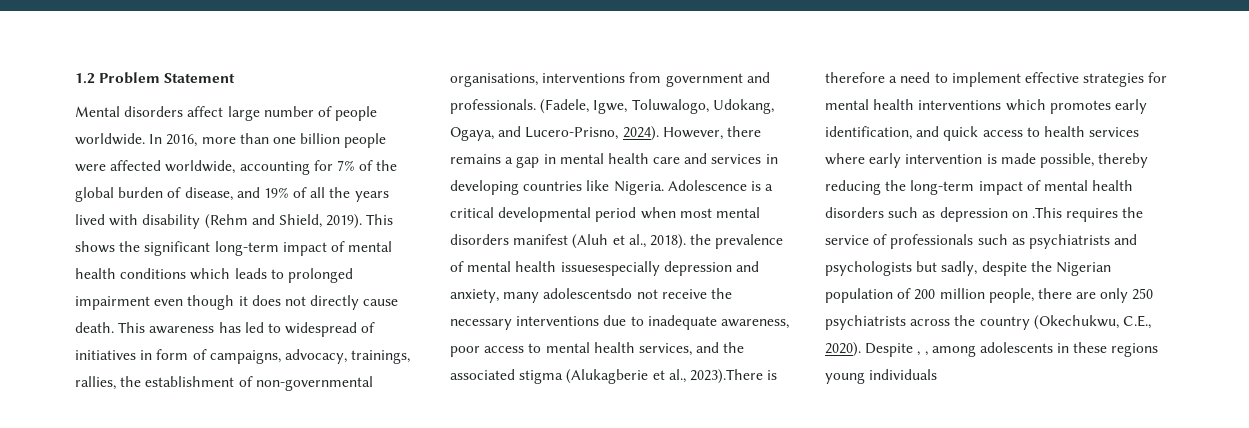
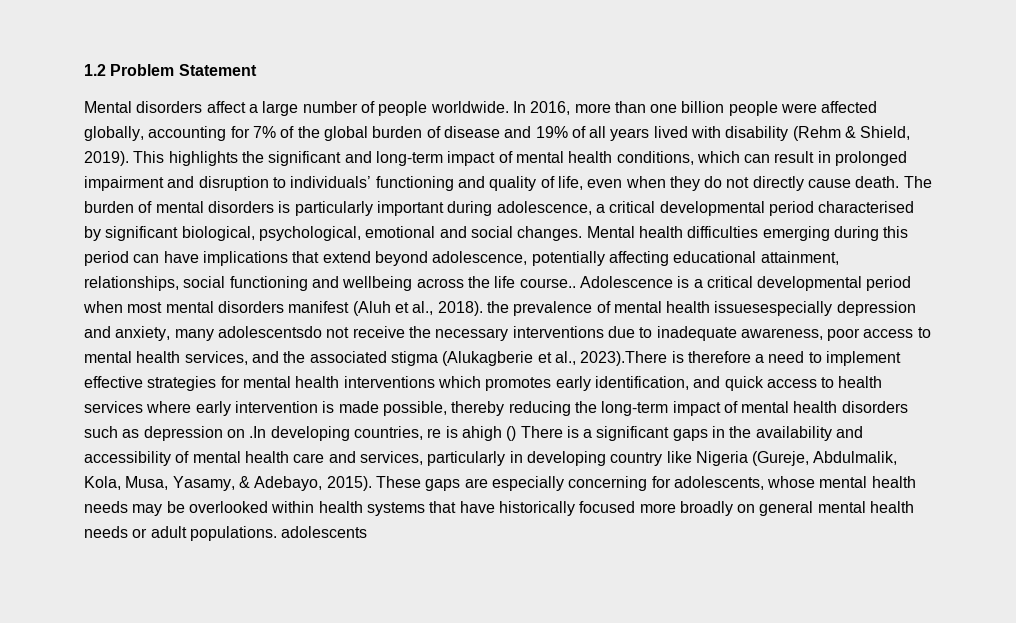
- Mental disorders affect large number of people worldwide.
+ Mental disorders affect a large number of people worldwide.
- In 2016, more than one billion people were affected worldwide, accounting for 7% of the global burden of disease, and 19% of all the years lived with disability (Rehm and Shield, 2019).
+ In 2016, more than one billion people were affected globally, accounting for 7% of the global burden of disease and 19% of all years lived with disability (Rehm & Shield, 2019).
- This shows the significant long-term impact of mental health conditions which leads to prolonged impairment even though it does not directly cause death. This awareness has led to widespread of initiatives in form of campaigns, advocacy, trainings, rallies, the establishment of non-governmental organisations, interventions from government and professionals. (Fadele, Igwe, Toluwalogo, Udokang, Ogaya, and Lucero-Prisno, 2024). However, there remains a gap in mental health care and services in developing countries like Nigeria.
+ This highlights the significant and long-term impact of mental health conditions, which can result in prolonged impairment and disruption to individuals’ functioning and quality of life, even when they do not directly cause death. The burden of mental disorders is particularly important during adolescence, a critical developmental period characterised by significant biological, psychological, emotional and social changes. Mental health difficulties emerging during this period can have implications that extend beyond adolescence, potentially affecting educational attainment, relationships, social functioning and wellbeing across the life course..
- Adolescence is a critical developmental period when most mental disorders manifest (Aluh et al., 2018). the prevalence of mental health issuesespecially depression and anxiety, many adolescentsdo not receive the necessary interventions due to inadequate awareness, poor access to mental health services, and the associated stigma (Alukagberie et al., 2023).There is therefore a need to implement effective strategies for mental health interventions which promotes early identification, and quick access to health services where early intervention is made possible, thereby reducing the long-term impact of mental health disorders such as depression on .This requires the service of professionals such as psychiatrists and psychologists but sadly, despite the Nigerian population of 200 million people, there are only 250 psychiatrists across the country (Okechukwu, C.E., 2020). Despite , , among adolescents in these regions young individuals
+ Adolescence is a critical developmental period when most mental disorders manifest (Aluh et al., 2018). the prevalence of mental health issuesespecially depression and anxiety, many adolescentsdo not receive the necessary interventions due to inadequate awareness, poor access to mental health services, and the associated stigma (Alukagberie et al., 2023).There is therefore a need to implement effective strategies for mental health interventions which promotes early identification, and quick access to health services where early intervention is made possible, thereby reducing the long-term impact of mental health disorders such as depression on .In developing countries, re is ahigh () There is a significant gaps in the availability and accessibility of mental health care and services, particularly in developing country like Nigeria (Gureje, Abdulmalik, Kola, Musa, Yasamy, & Adebayo, 2015). These gaps are especially concerning for adolescents, whose mental health needs may be overlooked within health systems that have historically focused more broadly on general mental health needs or adult populations. adolescents

